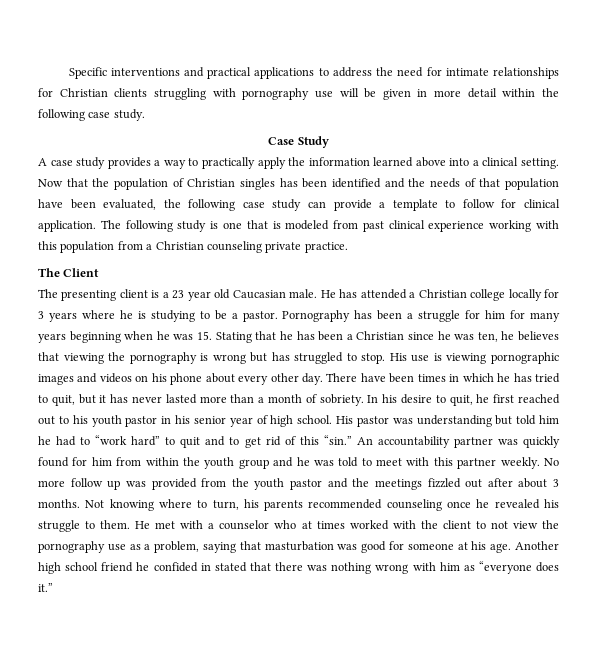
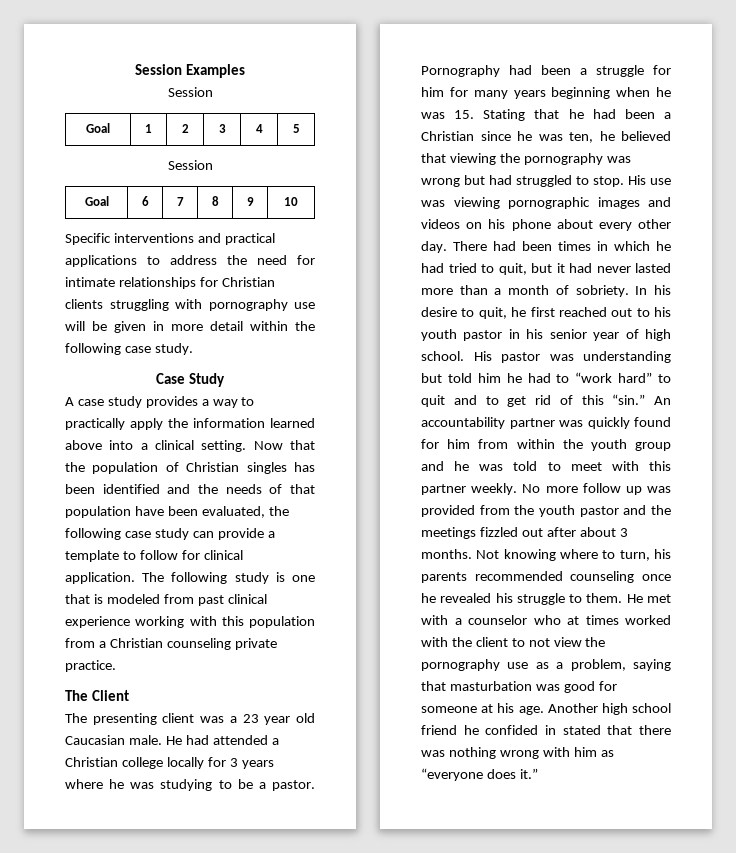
+ Session Examples
+ Session
+ Goal | 1 | 2 | 3 | 4 | 5
+ Session
+ Goal | 6 | 7 | 8 | 9 | 10
- The presenting client is a 23 year old Caucasian male.
+ The presenting client was a 23 year old Caucasian male.
- He has attended a Christian college locally for 3 years where he is studying to be a pastor.
+ He had attended a Christian college locally for 3 years where he was studying to be a pastor.
- Pornography has been a struggle for him for many years beginning when he was 15. Stating that he has been a Christian since he was ten, he believes that viewing the pornography is wrong but has struggled to stop.
+ Pornography had been a struggle for him for many years beginning when he was 15. Stating that he had been a Christian since he was ten, he believed that viewing the pornography was wrong but had struggled to stop.
- His use is viewing pornographic images and videos on his phone about every other day.
+ His use was viewing pornographic images and videos on his phone about every other day.
- There have been times in which he has tried to quit, but it has never lasted more than a month of sobriety.
+ There had been times in which he had tried to quit, but it had never lasted more than a month of sobriety.

